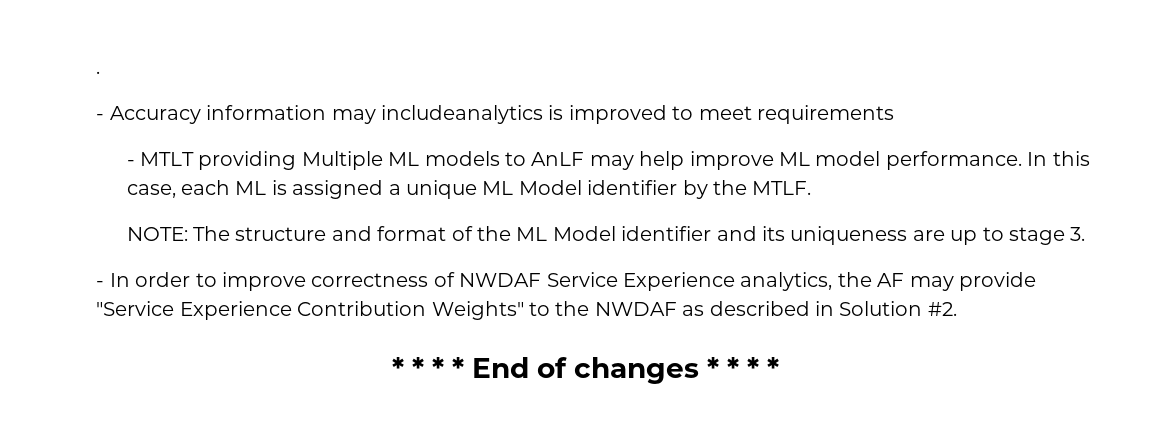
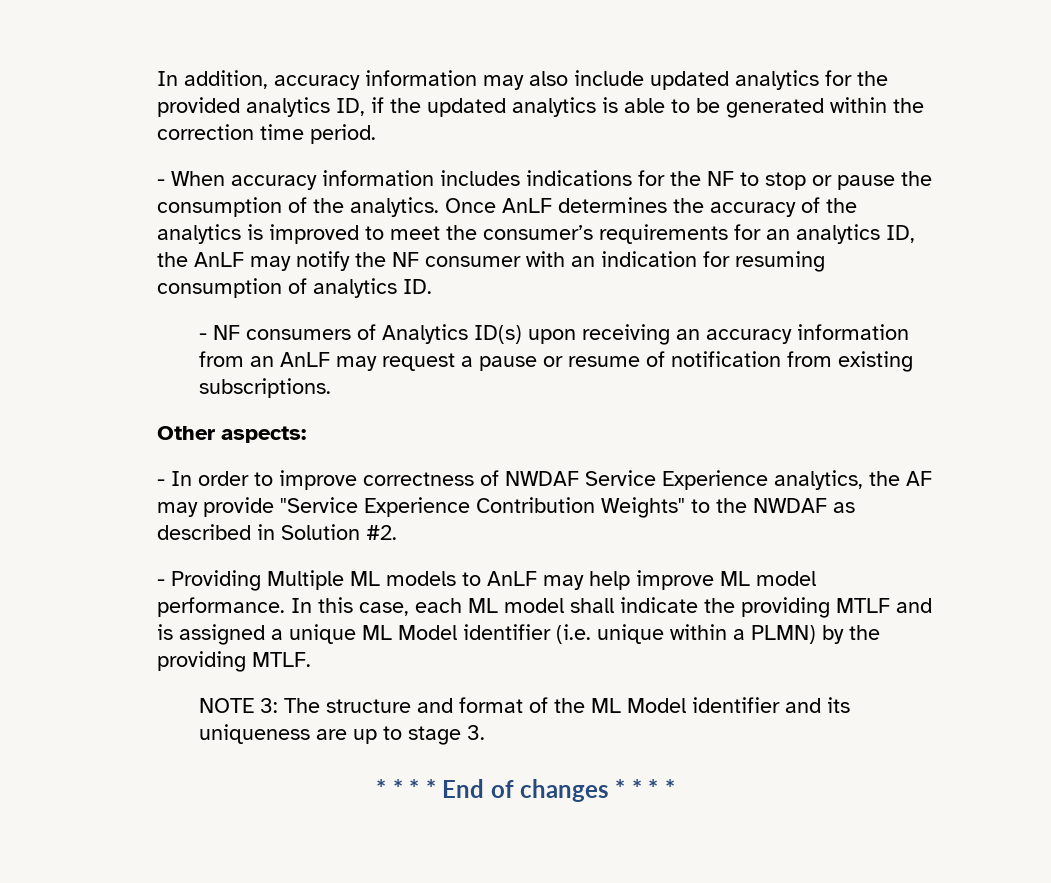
- .
- - Accuracy information may includeanalytics is improved to meet requirements
- - MTLT providing Multiple ML models to AnLF may help improve ML model performance. In this case, each ML is assigned a unique ML Model identifier by the MTLF.
- NOTE: The structure and format of the ML Model identifier and its uniqueness are up to stage 3.
+ In addition, accuracy information may also include updated analytics for the provided analytics ID, if the updated analytics is able to be generated within the correction time period.
+ - When accuracy information includes indications for the NF to stop or pause the consumption of the analytics. Once AnLF determines the accuracy of the analytics is improved to meet the consumer’s requirements for an analytics ID, the AnLF may notify the NF consumer with an indication for resuming consumption of analytics ID.
+ - NF consumers of Analytics ID(s) upon receiving an accuracy information from an AnLF may request a pause or resume of notification from existing subscriptions.
+ Other aspects:
+ - Providing Multiple ML models to AnLF may help improve ML model performance. In this case, each ML model shall indicate the providing MTLF and is assigned a unique ML Model identifier (i.e. unique within a PLMN) by the providing MTLF.
+ NOTE 3: The structure and format of the ML Model identifier and its uniqueness are up to stage 3.

